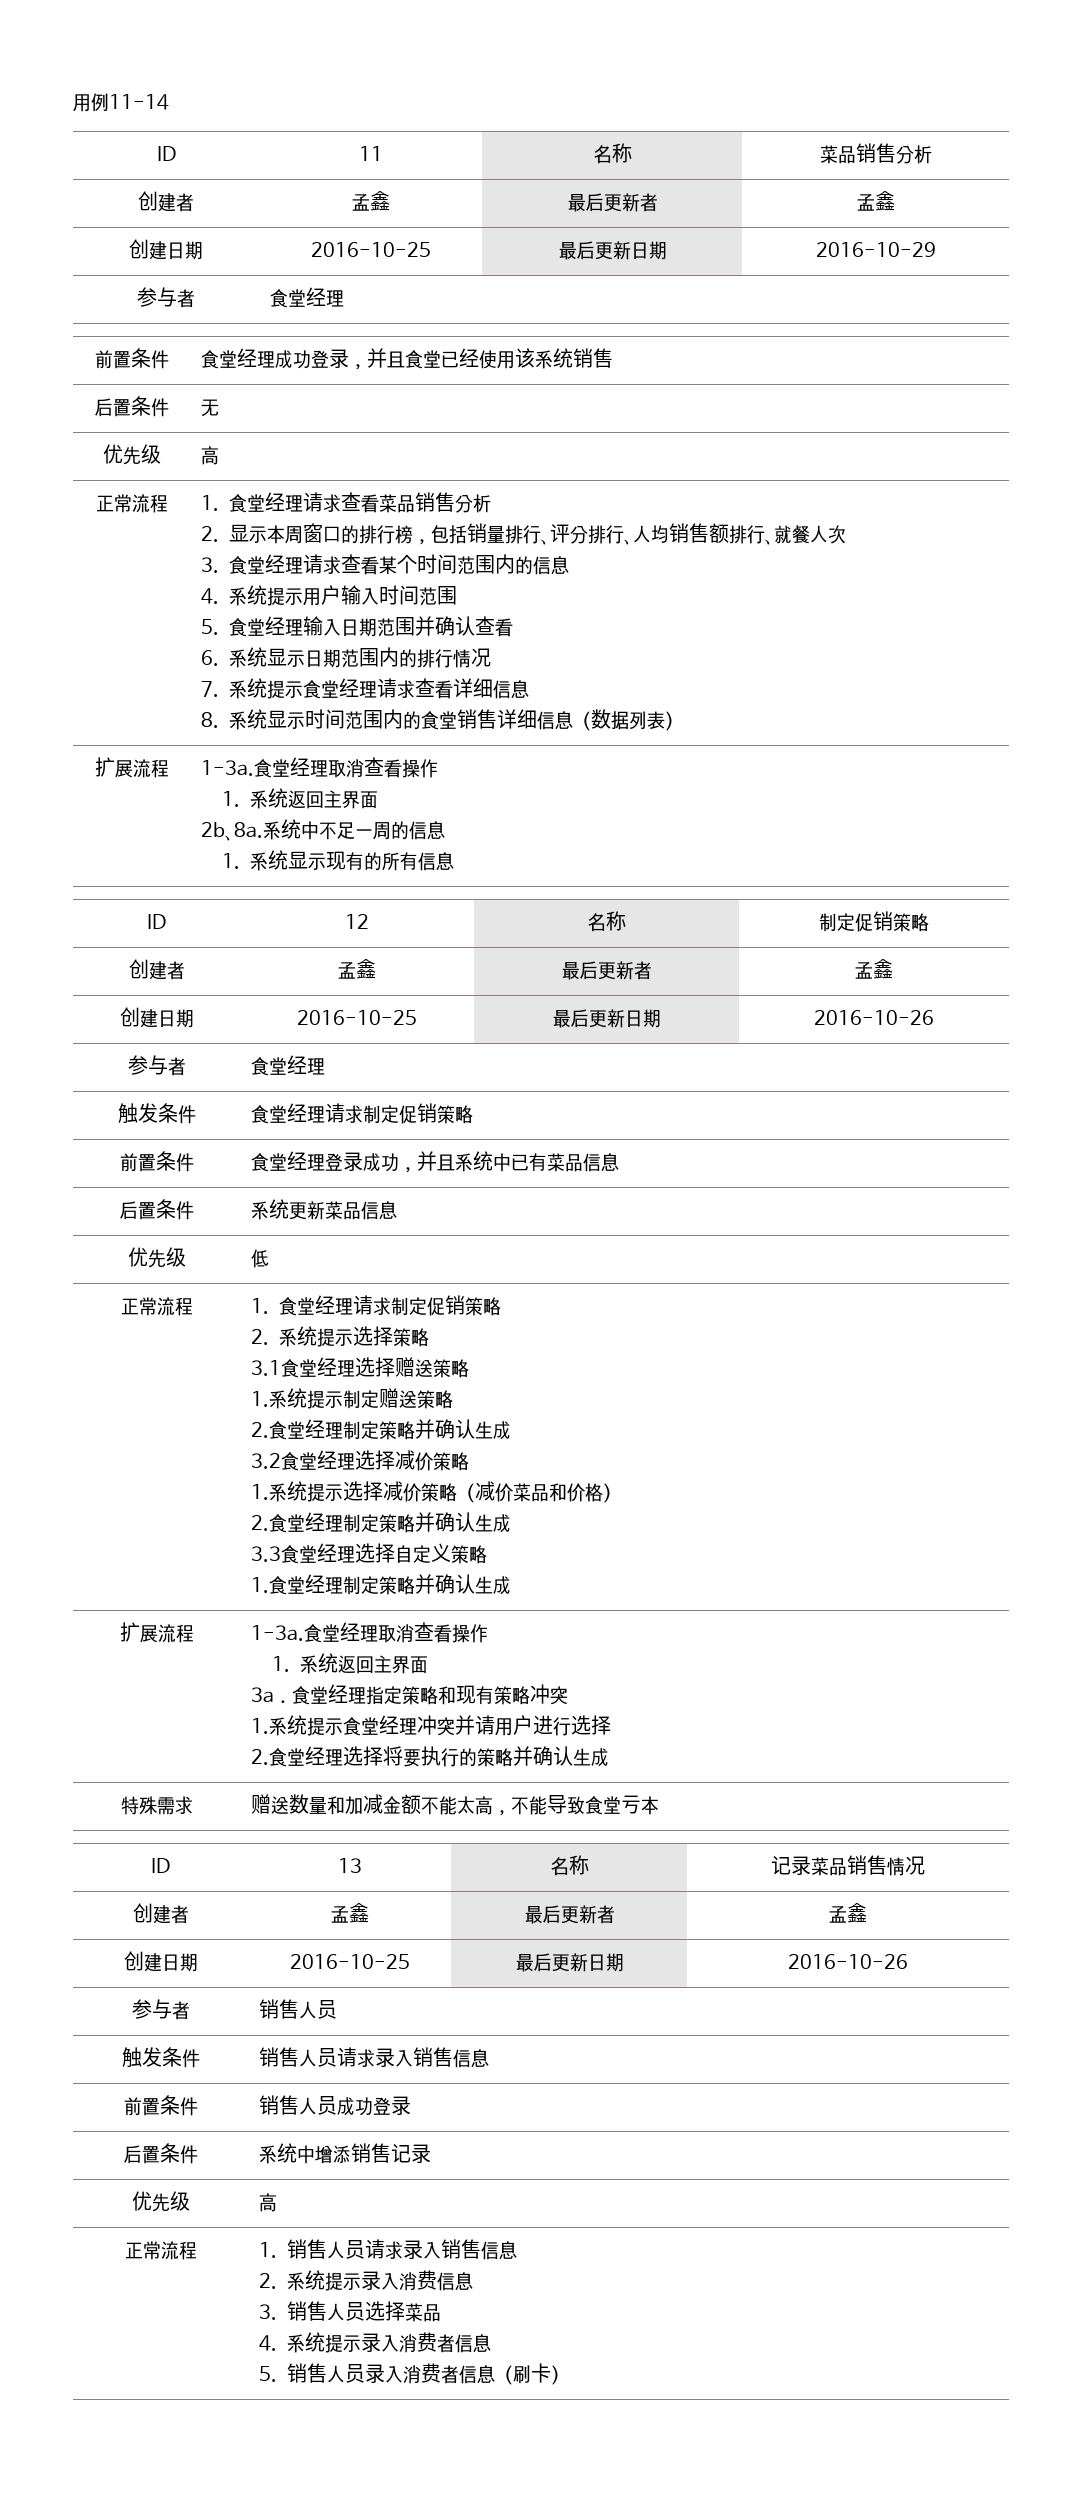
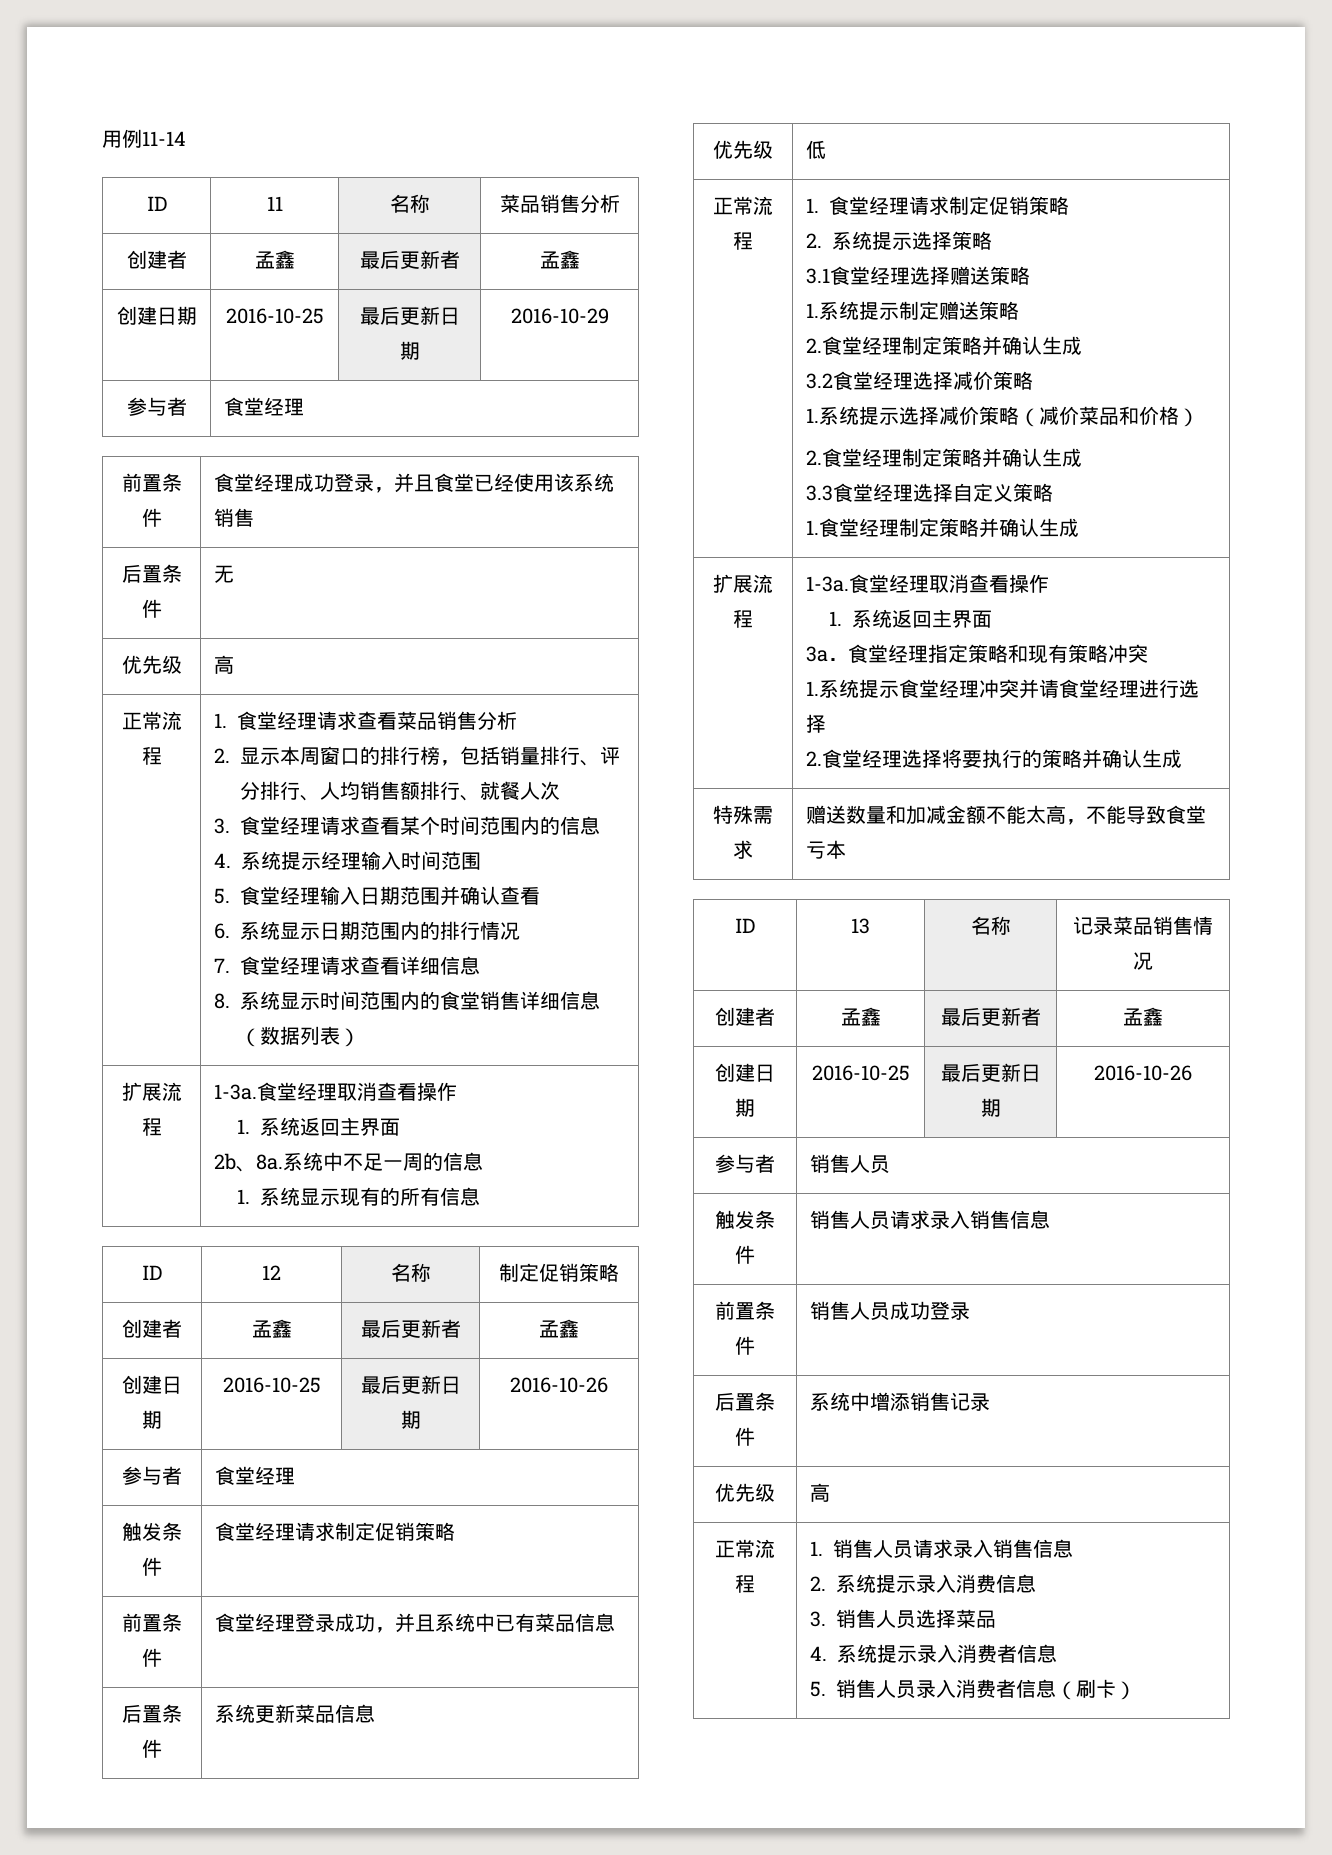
- 4.系统提示用户输入时间范围
+ 4.系统提示经理输入时间范围
- 7.系统提示食堂经理请求查看详细信息
+ 7.食堂经理请求查看详细信息
- 1.系统提示食堂经理冲突并请用户进行选择
+ 1.系统提示食堂经理冲突并请食堂经理进行选择

